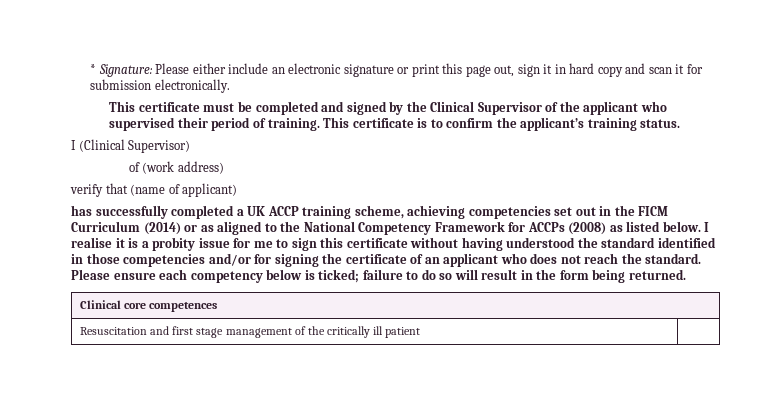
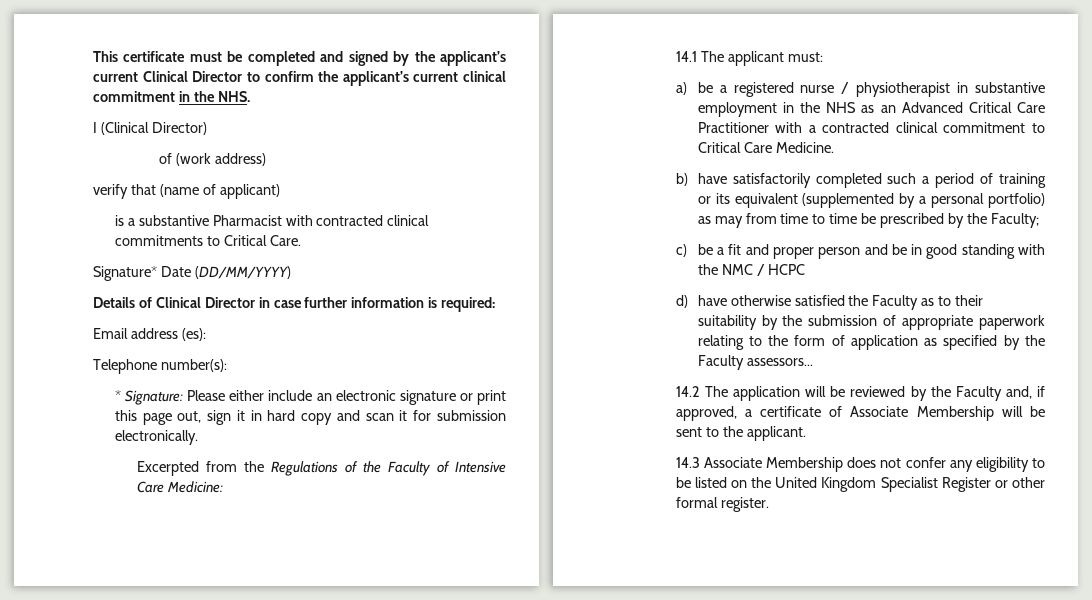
+ This certificate must be completed and signed by the applicant’s current Clinical Director to confirm the applicant’s current clinical commitment in the NHS.
+ I (Clinical Director)
+ of (work address)
+ verify that (name of applicant)
+ is a substantive Pharmacist with contracted clinical commitments to Critical Care.
+ Signature* Date (DD/MM/YYYY)
+ Details of Clinical Director in case further information is required:
+ Email address (es):
+ Telephone number(s):
- This certificate must be completed and signed by the Clinical Supervisor of the applicant who supervised their period of training. This certificate is to confirm the applicant’s training status.
- I (Clinical Supervisor)
- of (work address)
- verify that (name of applicant)
- has successfully completed a UK ACCP training scheme, achieving competencies set out in the FICM Curriculum (2014) or as aligned to the National Competency Framework for ACCPs (2008) as listed below. I realise it is a probity issue for me to sign this certificate without having understood the standard identified in those competencies and/or for signing the certificate of an applicant who does not reach the standard. Please ensure each competency below is ticked; failure to do so will result in the form being returned.
- Clinical core competences
- Resuscitation and first stage management of the critically ill patient |
+ Excerpted from the Regulations of the Faculty of Intensive Care Medicine:
+ 14.1 The applicant must:
+ a) be a registered nurse / physiotherapist in substantive employment in the NHS as an Advanced Critical Care Practitioner with a contracted clinical commitment to Critical Care Medicine.
+ b) have satisfactorily completed such a period of training or its equivalent (supplemented by a personal portfolio) as may from time to time be prescribed by the Faculty;
+ c) be a fit and proper person and be in good standing with the NMC / HCPC
+ d) have otherwise satisfied the Faculty as to their suitability by the submission of appropriate paperwork relating to the form of application as specified by the Faculty assessors...
+ 14.2 The application will be reviewed by the Faculty and, if approved, a certificate of Associate Membership will be sent to the applicant.
+ 14.3 Associate Membership does not confer any eligibility to be listed on the United Kingdom Specialist Register or other formal register.

